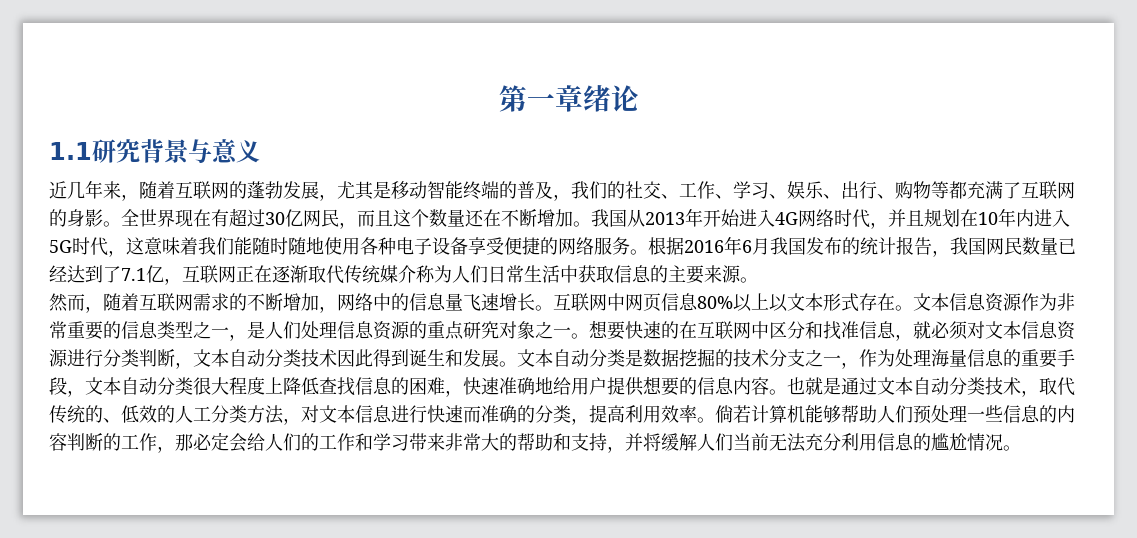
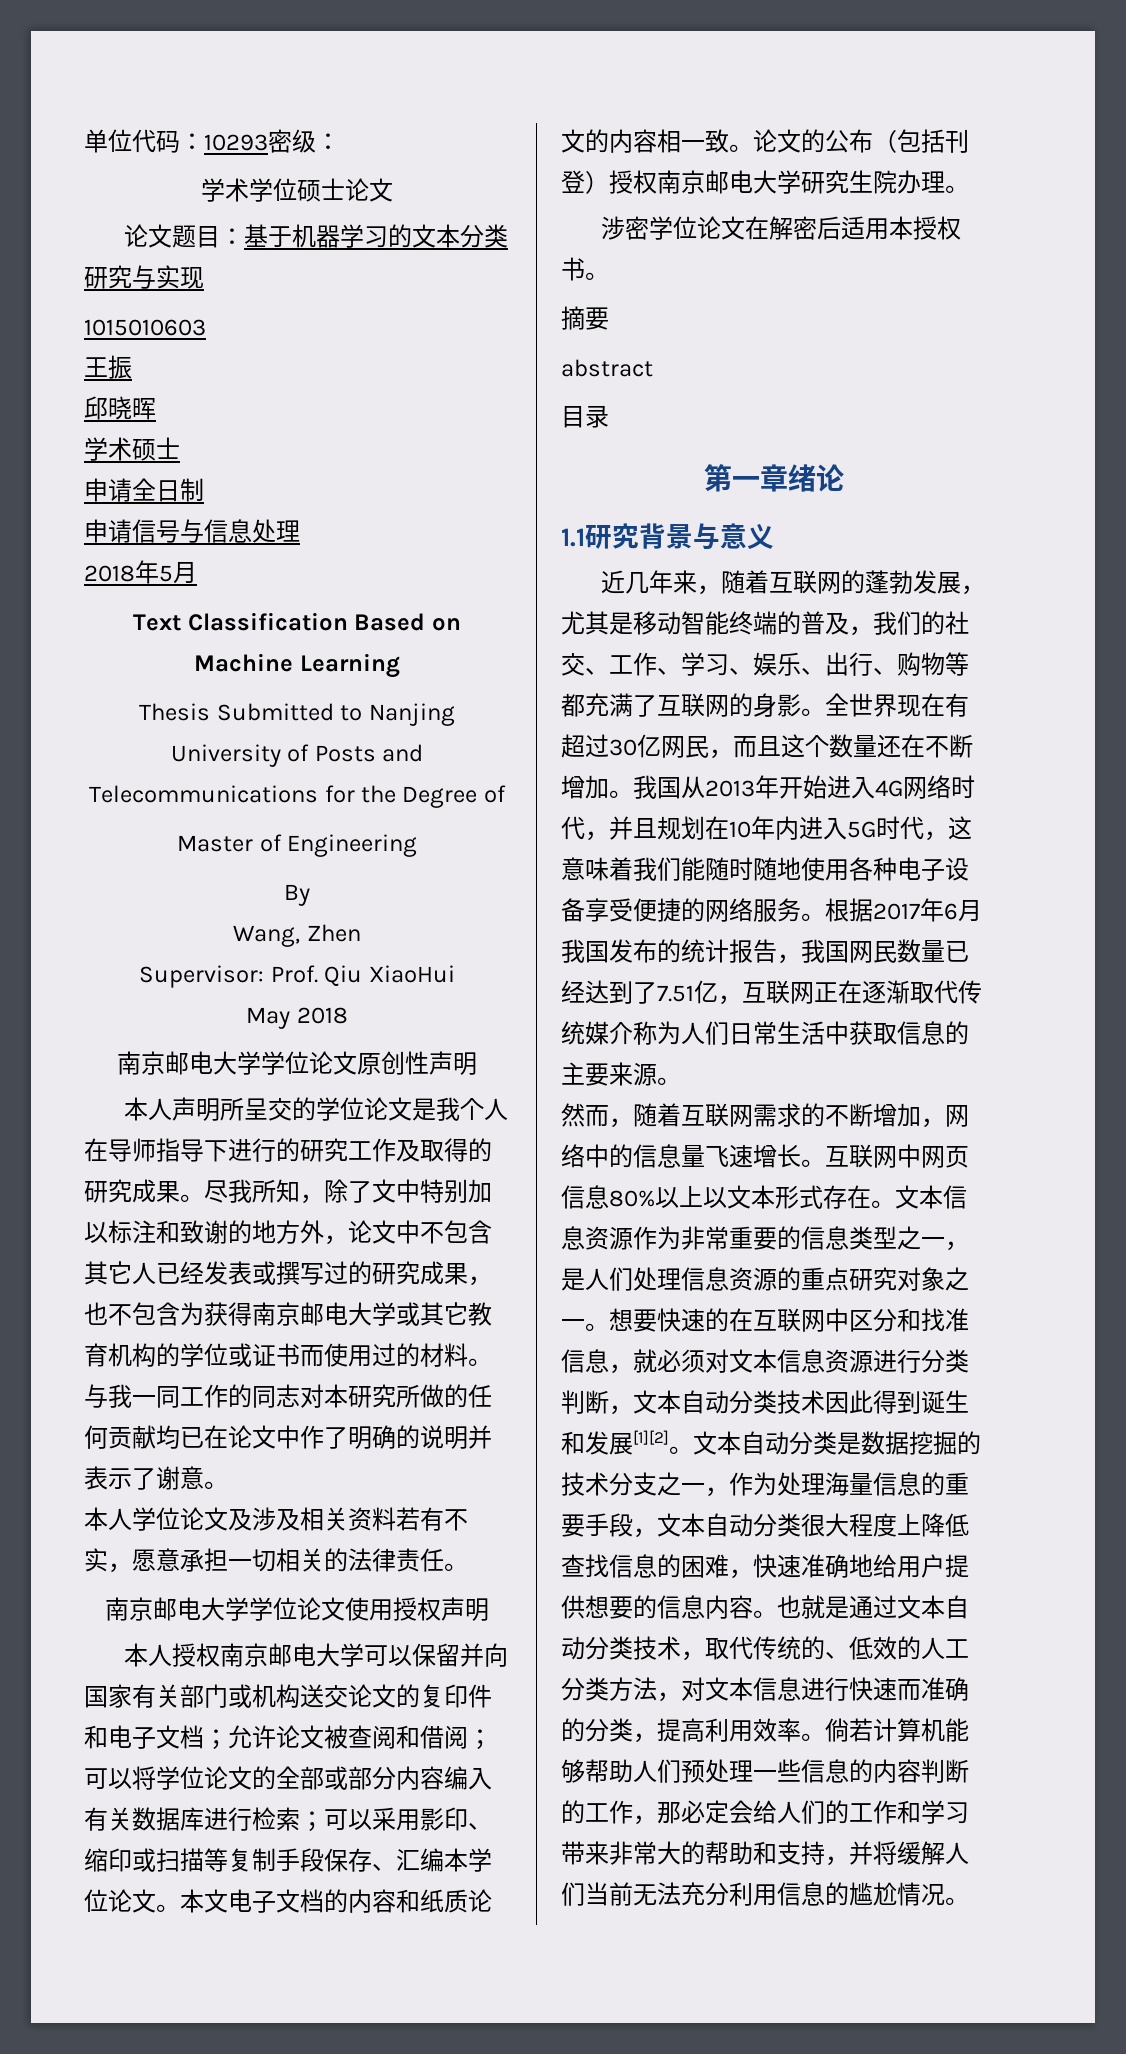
+ 单位代码：10293密级：
+ 学术学位硕士论文
+ 论文题目：基于机器学习的文本分类研究与实现
+ 1015010603
+ 王振
+ 邱晓晖
+ 学术硕士
+ 申请全日制
+ 申请信号与信息处理
+ 2018年5月
+ Text Classification Based on Machine Learning
+ Thesis Submitted to Nanjing University of Posts and Telecommunications for the Degree of
+ Master of Engineering
+ By
+ Wang, Zhen
+ Supervisor: Prof. Qiu XiaoHui
+ May 2018
+ 南京邮电大学学位论文原创性声明
+ 本人声明所呈交的学位论文是我个人在导师指导下进行的研究工作及取得的研究成果。尽我所知，除了文中特别加以标注和致谢的地方外，论文中不包含其它人已经发表或撰写过的研究成果，也不包含为获得南京邮电大学或其它教育机构的学位或证书而使用过的材料。与我一同工作的同志对本研究所做的任何贡献均已在论文中作了明确的说明并表示了谢意。
+ 本人学位论文及涉及相关资料若有不实，愿意承担一切相关的法律责任。
+ 南京邮电大学学位论文使用授权声明
+ 本人授权南京邮电大学可以保留并向国家有关部门或机构送交论文的复印件和电子文档；允许论文被查阅和借阅；可以将学位论文的全部或部分内容编入有关数据库进行检索；可以采用影印、缩印或扫描等复制手段保存、汇编本学位论文。本文电子文档的内容和纸质论文的内容相一致。论文的公布（包括刊登）授权南京邮电大学研究生院办理。
+ 涉密学位论文在解密后适用本授权书。
+ 摘要
+ abstract
+ 目录
- 根据2016年6月我国发布的统计报告，我国网民数量已经达到了7.1亿，互联网正在逐渐取代传统媒介称为人们日常生活中获取信息的主要来源。
+ 根据2017年6月我国发布的统计报告，我国网民数量已经达到了7.51亿，互联网正在逐渐取代传统媒介称为人们日常生活中获取信息的主要来源。
- 想要快速的在互联网中区分和找准信息，就必须对文本信息资源进行分类判断，文本自动分类技术因此得到诞生和发展。
+ 想要快速的在互联网中区分和找准信息，就必须对文本信息资源进行分类判断，文本自动分类技术因此得到诞生和发展[1][2]。

